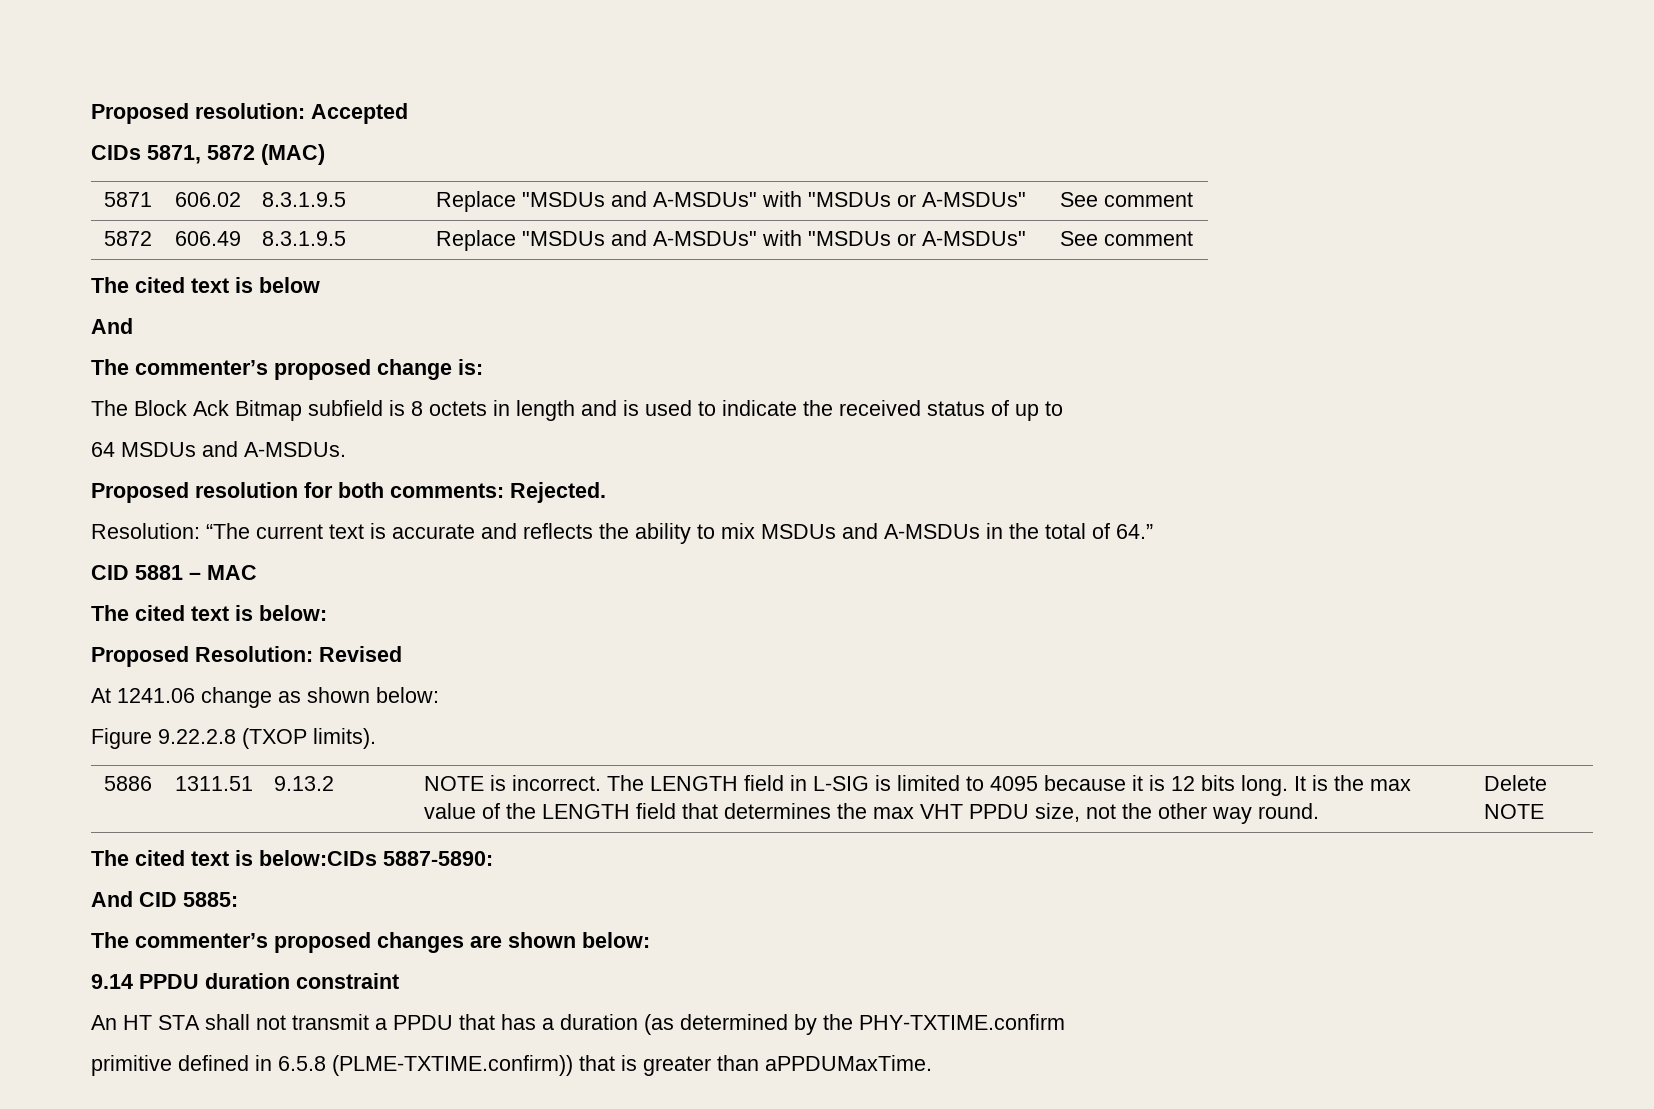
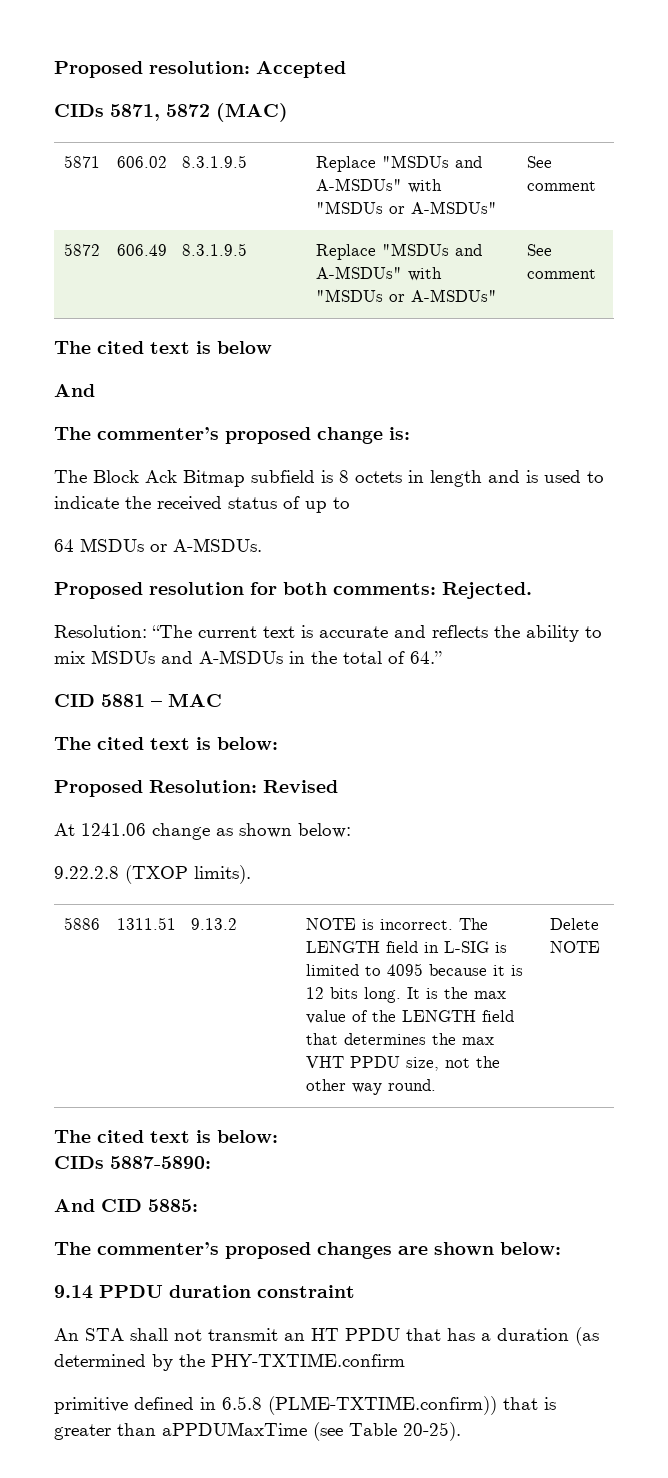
- 64 MSDUs and A-MSDUs.
+ 64 MSDUs or A-MSDUs.
- Figure 9.22.2.8 (TXOP limits).
+ 9.22.2.8 (TXOP limits).
  Delete NOTE
- The cited text is below:CIDs 5887-5890:
+ The cited text is below:
+ CIDs 5887-5890:
- An HT STA shall not transmit a PPDU that has a duration (as determined by the PHY-TXTIME.confirm
+ An STA shall not transmit an HT PPDU that has a duration (as determined by the PHY-TXTIME.confirm
- primitive defined in 6.5.8 (PLME-TXTIME.confirm)) that is greater than aPPDUMaxTime.
+ primitive defined in 6.5.8 (PLME-TXTIME.confirm)) that is greater than aPPDUMaxTime (see Table 20-25).

